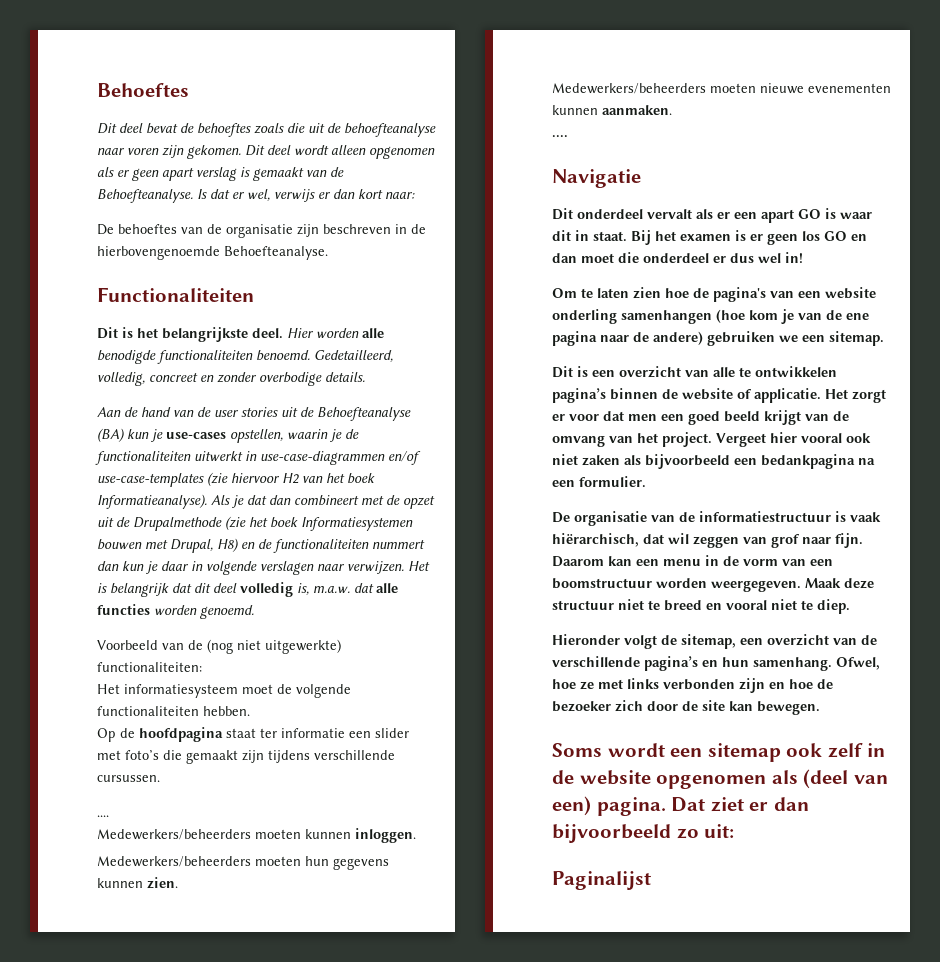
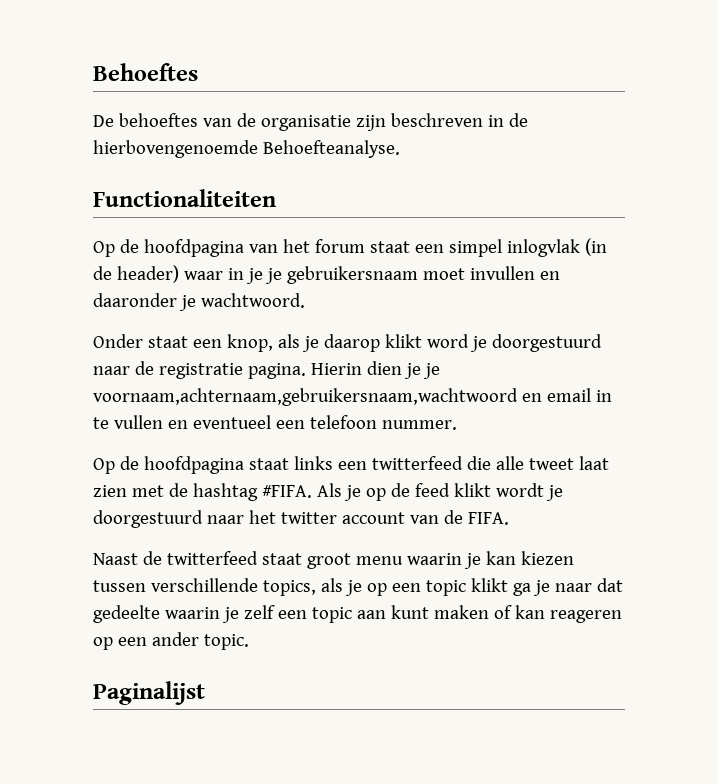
- Dit deel bevat de behoeftes zoals die uit de behoefteanalyse naar voren zijn gekomen. Dit deel wordt alleen opgenomen als er geen apart verslag is gemaakt van de Behoefteanalyse. Is dat er wel, verwijs er dan kort naar:
- Dit is het belangrijkste deel. Hier worden alle benodigde functionaliteiten benoemd. Gedetailleerd, volledig, concreet en zonder overbodige details.
- Aan de hand van de user stories uit de Behoefteanalyse (BA) kun je use-cases opstellen, waarin je de functionaliteiten uitwerkt in use-case-diagrammen en/of use-case-templates (zie hiervoor H2 van het boek Informatieanalyse). Als je dat dan combineert met de opzet uit de Drupalmethode (zie het boek Informatiesystemen bouwen met Drupal, H8) en de functionaliteiten nummert dan kun je daar in volgende verslagen naar verwijzen. Het is belangrijk dat dit deel volledig is, m.a.w. dat alle functies worden genoemd.
- Voorbeeld van de (nog niet uitgewerkte) functionaliteiten:
- Het informatiesysteem moet de volgende functionaliteiten hebben.
- Op de hoofdpagina staat ter informatie een slider met foto’s die gemaakt zijn tijdens verschillende cursussen.
- ....
- Medewerkers/beheerders moeten kunnen inloggen.
- Medewerkers/beheerders moeten hun gegevens kunnen zien.
- Medewerkers/beheerders moeten nieuwe evenementen kunnen aanmaken.
- ....
- Navigatie
- Dit onderdeel vervalt als er een apart GO is waar dit in staat. Bij het examen is er geen los GO en dan moet die onderdeel er dus wel in!
- Om te laten zien hoe de pagina's van een website onderling samenhangen (hoe kom je van de ene pagina naar de andere) gebruiken we een sitemap.
- Dit is een overzicht van alle te ontwikkelen pagina’s binnen de website of applicatie. Het zorgt er voor dat men een goed beeld krijgt van de omvang van het project. Vergeet hier vooral ook niet zaken als bijvoorbeeld een bedankpagina na een formulier.
- De organisatie van de informatiestructuur is vaak hiërarchisch, dat wil zeggen van grof naar fijn. Daarom kan een menu in de vorm van een boomstructuur worden weergegeven. Maak deze structuur niet te breed en vooral niet te diep.
- Hieronder volgt de sitemap, een overzicht van de verschillende pagina’s en hun samenhang. Ofwel, hoe ze met links verbonden zijn en hoe de bezoeker zich door de site kan bewegen.
- Soms wordt een sitemap ook zelf in de website opgenomen als (deel van een) pagina. Dat ziet er dan bijvoorbeeld zo uit:
+ Op de hoofdpagina van het forum staat een simpel inlogvlak (in de header) waar in je je gebruikersnaam moet invullen en daaronder je wachtwoord.
+ Onder staat een knop, als je daarop klikt word je doorgestuurd naar de registratie pagina. Hierin dien je je voornaam,achternaam,gebruikersnaam,wachtwoord en email in te vullen en eventueel een telefoon nummer.
+ Op de hoofdpagina staat links een twitterfeed die alle tweet laat zien met de hashtag #FIFA. Als je op de feed klikt wordt je doorgestuurd naar het twitter account van de FIFA.
+ Naast de twitterfeed staat groot menu waarin je kan kiezen tussen verschillende topics, als je op een topic klikt ga je naar dat gedeelte waarin je zelf een topic aan kunt maken of kan reageren op een ander topic.

